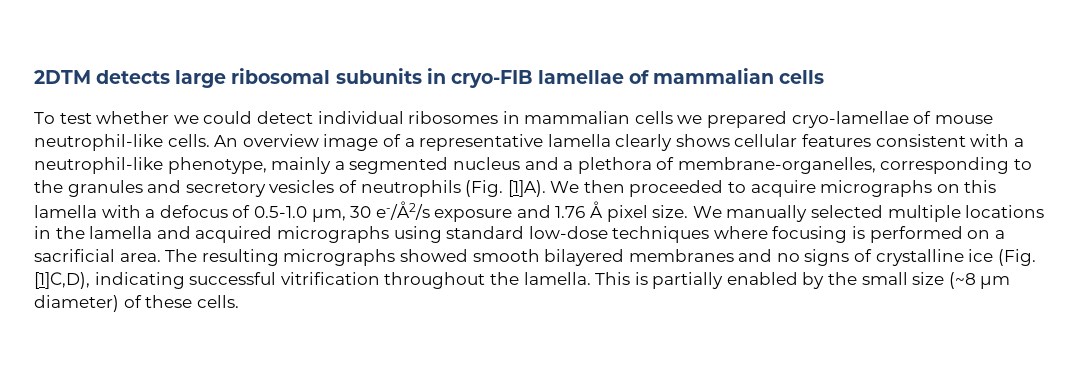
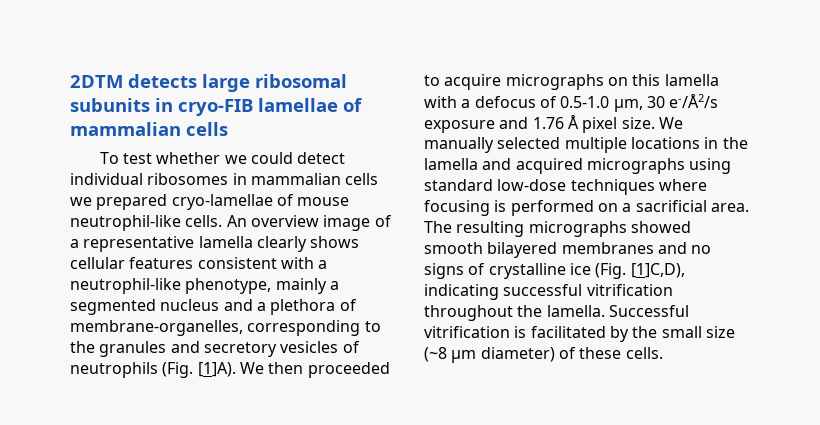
- This is partially enabled by the small size (~8 μm diameter) of these cells.
+ Successful vitrification is facilitated by the small size (~8 μm diameter) of these cells.

